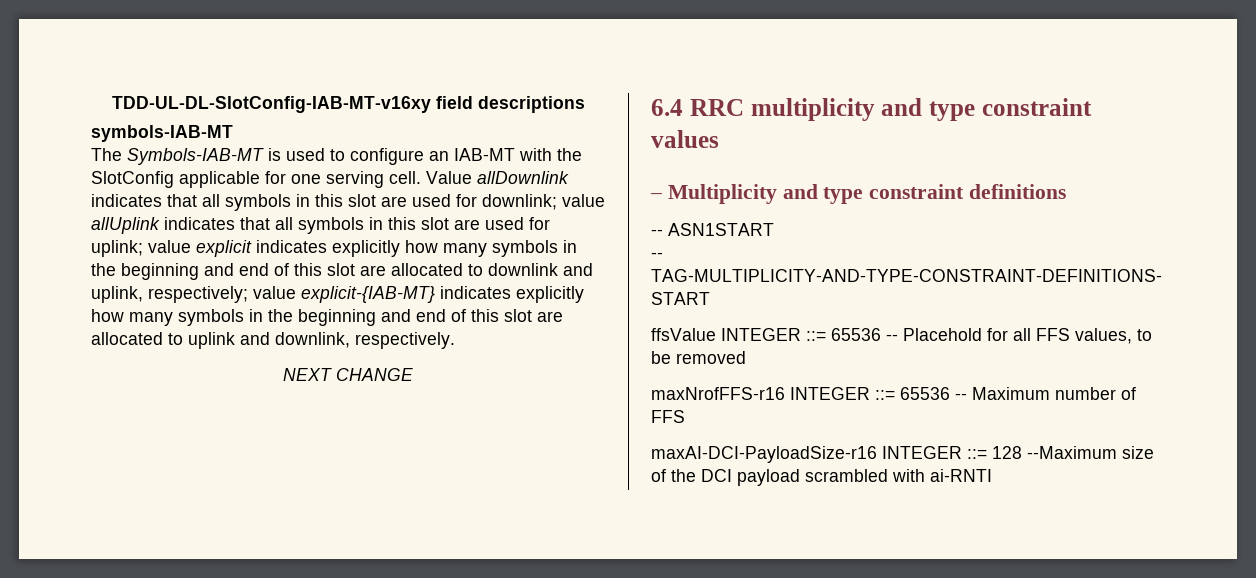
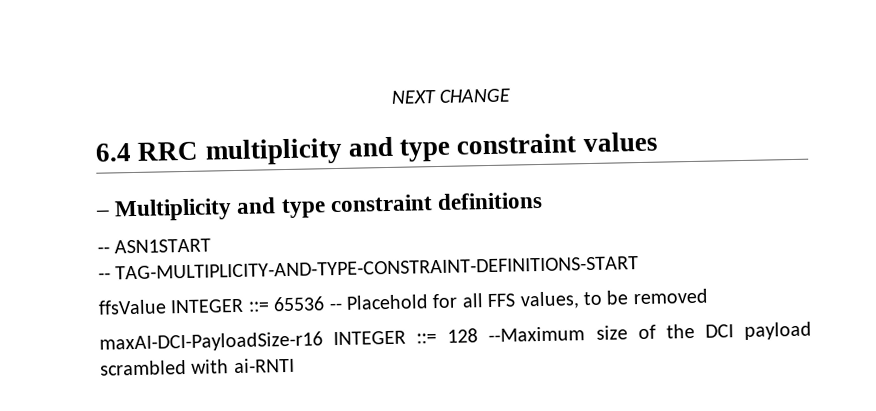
- TDD-UL-DL-SlotConfig-IAB-MT-v16xy field descriptions
- symbols-IAB-MT
- The Symbols-IAB-MT is used to configure an IAB-MT with the SlotConfig applicable for one serving cell. Value allDownlink indicates that all symbols in this slot are used for downlink; value allUplink indicates that all symbols in this slot are used for uplink; value explicit indicates explicitly how many symbols in the beginning and end of this slot are allocated to downlink and uplink, respectively; value explicit-{IAB-MT} indicates explicitly how many symbols in the beginning and end of this slot are allocated to uplink and downlink, respectively.
- maxNrofFFS-r16 INTEGER ::= 65536 -- Maximum number of FFS

